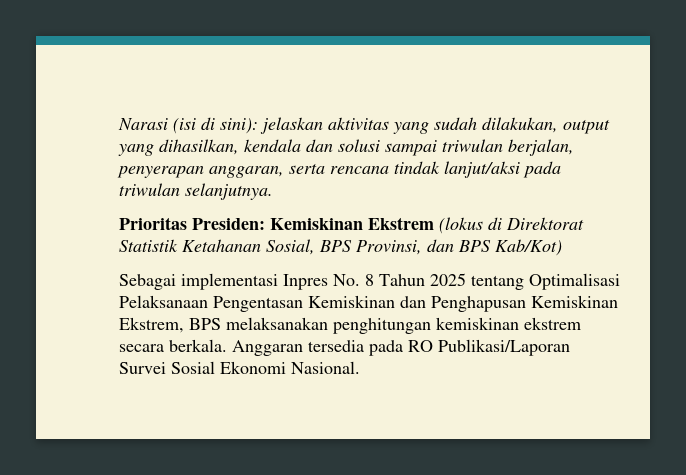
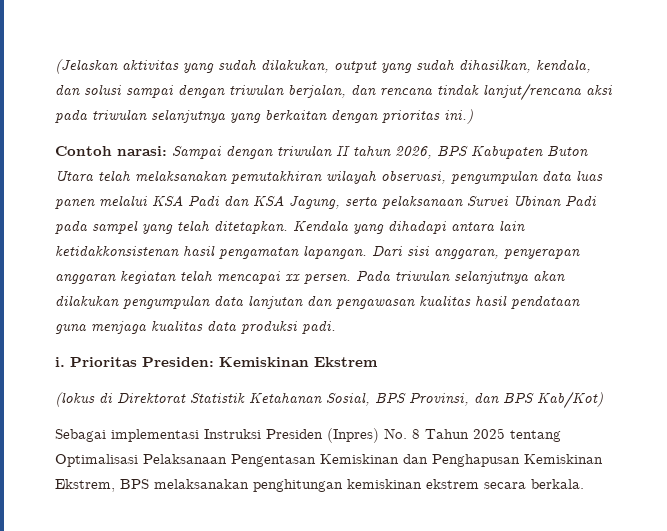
- Narasi (isi di sini): jelaskan aktivitas yang sudah dilakukan, output yang dihasilkan, kendala dan solusi sampai triwulan berjalan, penyerapan anggaran, serta rencana tindak lanjut/aksi pada triwulan selanjutnya.
- Prioritas Presiden: Kemiskinan Ekstrem (lokus di Direktorat Statistik Ketahanan Sosial, BPS Provinsi, dan BPS Kab/Kot)
+ (Jelaskan aktivitas yang sudah dilakukan, output yang sudah dihasilkan, kendala, dan solusi sampai dengan triwulan berjalan, dan rencana tindak lanjut/rencana aksi pada triwulan selanjutnya yang berkaitan dengan prioritas ini.)
+ Contoh narasi: Sampai dengan triwulan II tahun 2026, BPS Kabupaten Buton Utara telah melaksanakan pemutakhiran wilayah observasi, pengumpulan data luas panen melalui KSA Padi dan KSA Jagung, serta pelaksanaan Survei Ubinan Padi pada sampel yang telah ditetapkan. Kendala yang dihadapi antara lain ketidakkonsistenan hasil pengamatan lapangan. Dari sisi anggaran, penyerapan anggaran kegiatan telah mencapai xx persen. Pada triwulan selanjutnya akan dilakukan pengumpulan data lanjutan dan pengawasan kualitas hasil pendataan guna menjaga kualitas data produksi padi.
+ i. Prioritas Presiden: Kemiskinan Ekstrem
+ (lokus di Direktorat Statistik Ketahanan Sosial, BPS Provinsi, dan BPS Kab/Kot)
- Sebagai implementasi Inpres No. 8 Tahun 2025 tentang Optimalisasi Pelaksanaan Pengentasan Kemiskinan dan Penghapusan Kemiskinan Ekstrem, BPS melaksanakan penghitungan kemiskinan ekstrem secara berkala. Anggaran tersedia pada RO Publikasi/Laporan Survei Sosial Ekonomi Nasional.
+ Sebagai implementasi Instruksi Presiden (Inpres) No. 8 Tahun 2025 tentang Optimalisasi Pelaksanaan Pengentasan Kemiskinan dan Penghapusan Kemiskinan Ekstrem, BPS melaksanakan penghitungan kemiskinan ekstrem secara berkala.

